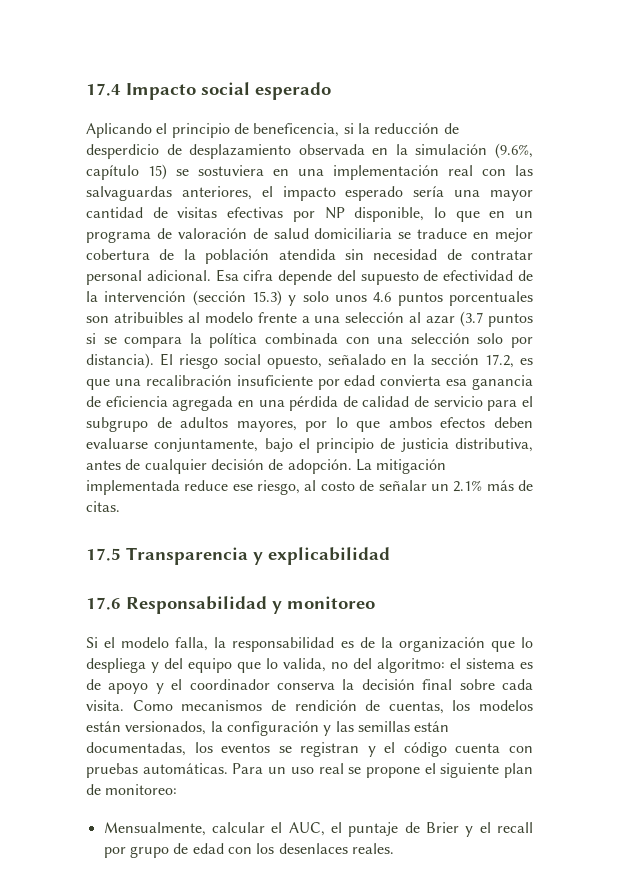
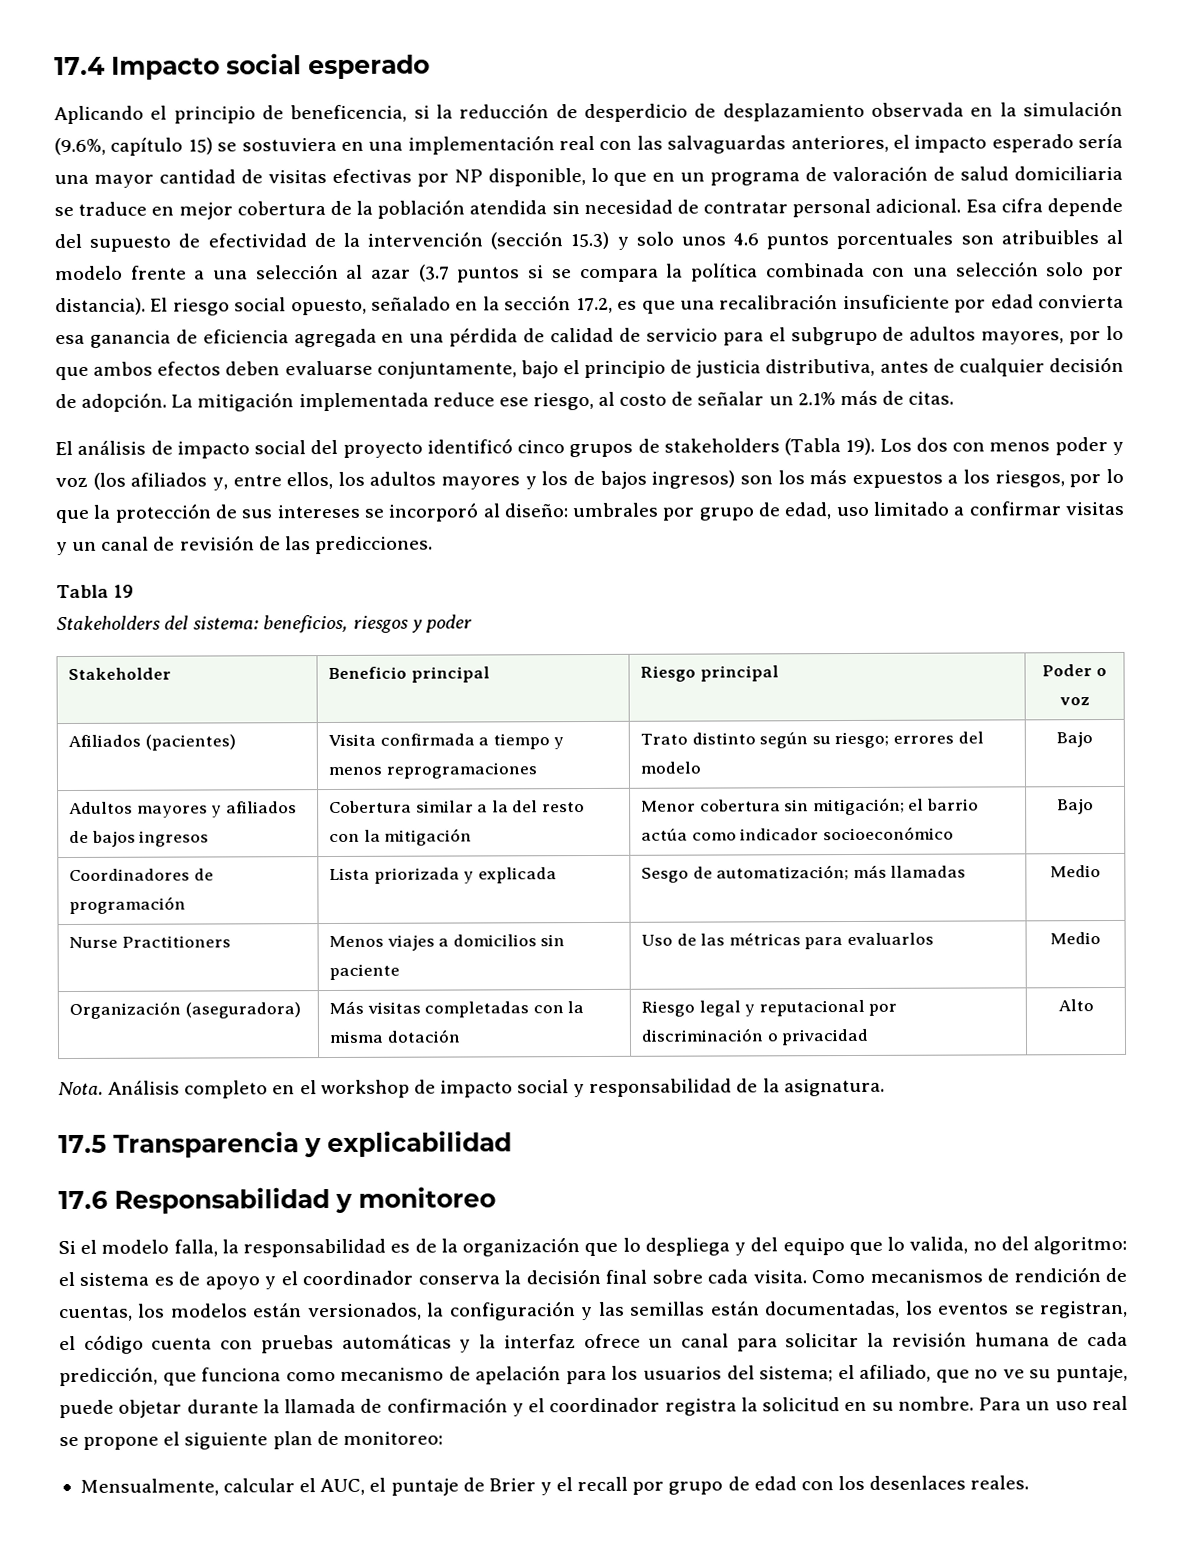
+ El análisis de impacto social del proyecto identificó cinco grupos de stakeholders (Tabla 19). Los dos con menos poder y voz (los afiliados y, entre ellos, los adultos mayores y los de bajos ingresos) son los más expuestos a los riesgos, por lo que la protección de sus intereses se incorporó al diseño: umbrales por grupo de edad, uso limitado a confirmar visitas y un canal de revisión de las predicciones.
+ Tabla 19
+ Stakeholders del sistema: beneficios, riesgos y poder
+ Stakeholder | Beneficio principal | Riesgo principal | Poder o voz
+ Afiliados (pacientes) | Visita confirmada a tiempo y menos reprogramaciones | Trato distinto según su riesgo; errores del modelo | Bajo
+ Adultos mayores y afiliados de bajos ingresos | Cobertura similar a la del resto con la mitigación | Menor cobertura sin mitigación; el barrio actúa como indicador socioeconómico | Bajo
+ Coordinadores de programación | Lista priorizada y explicada | Sesgo de automatización; más llamadas | Medio
+ Nurse Practitioners | Menos viajes a domicilios sin paciente | Uso de las métricas para evaluarlos | Medio
+ Organización (aseguradora) | Más visitas completadas con la misma dotación | Riesgo legal y reputacional por discriminación o privacidad | Alto
+ Nota. Análisis completo en el workshop de impacto social y responsabilidad de la asignatura.
- Como mecanismos de rendición de cuentas, los modelos están versionados, la configuración y las semillas están documentadas, los eventos se registran y el código cuenta con pruebas automáticas.
+ Como mecanismos de rendición de cuentas, los modelos están versionados, la configuración y las semillas están documentadas, los eventos se registran, el código cuenta con pruebas automáticas y la interfaz ofrece un canal para solicitar la revisión humana de cada predicción, que funciona como mecanismo de apelación para los usuarios del sistema; el afiliado, que no ve su puntaje, puede objetar durante la llamada de confirmación y el coordinador registra la solicitud en su nombre.

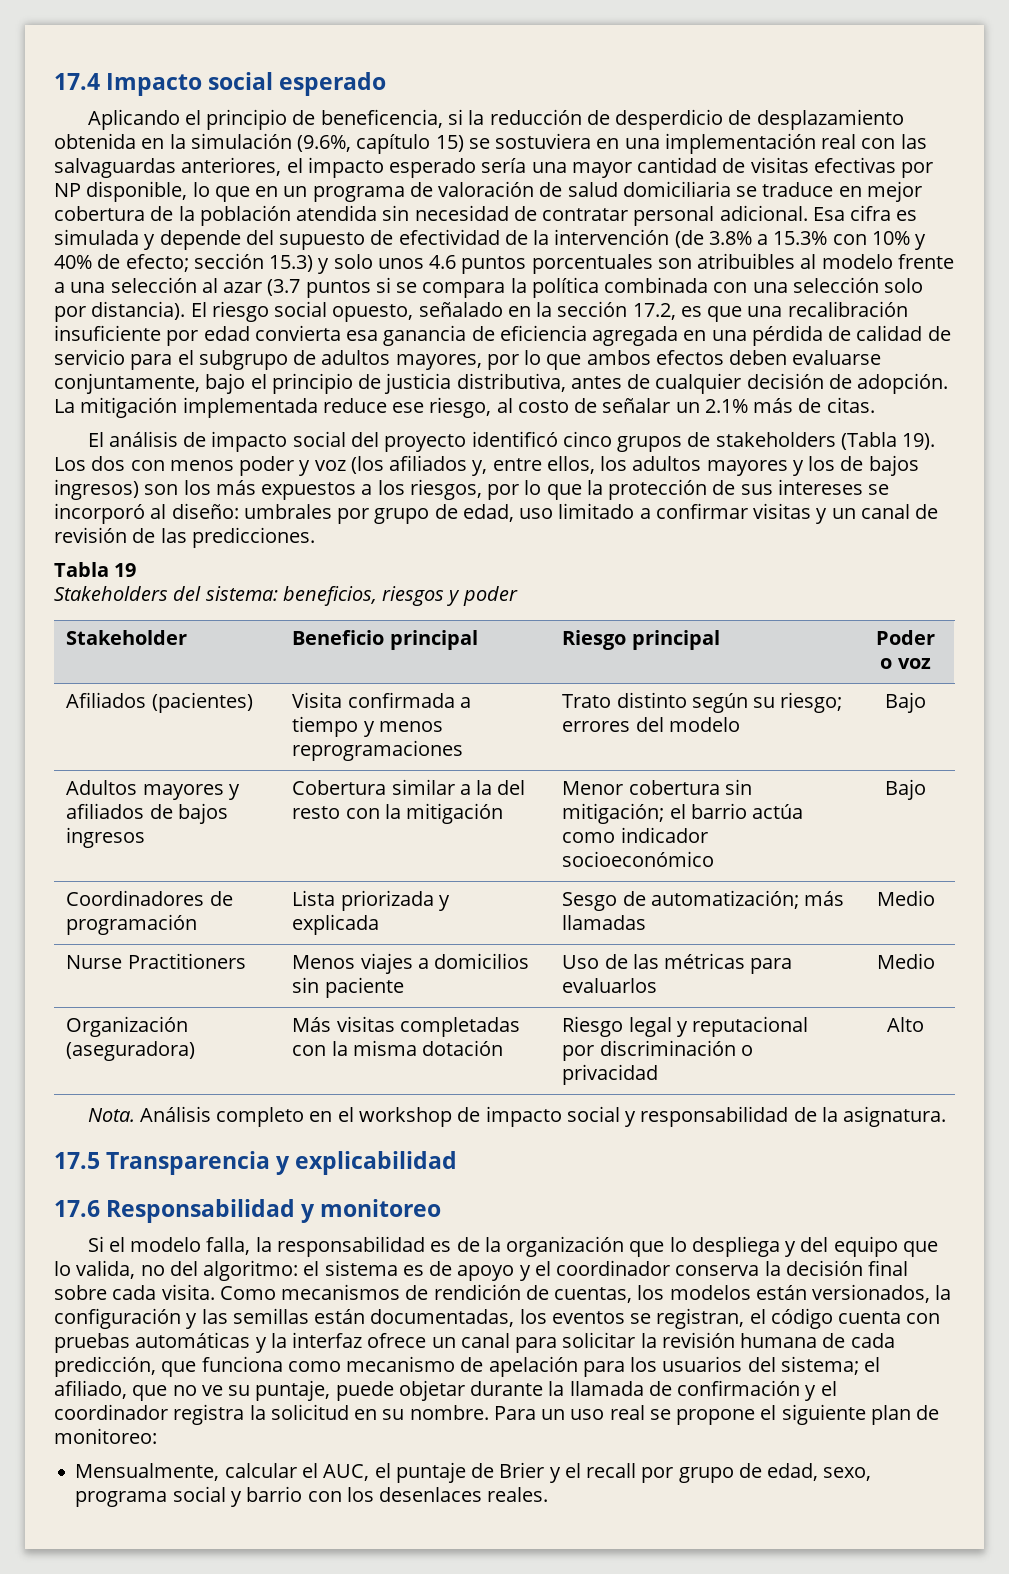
- Aplicando el principio de beneficencia, si la reducción de desperdicio de desplazamiento observada en la simulación (9.6%, capítulo 15) se sostuviera en una implementación real con las salvaguardas anteriores, el impacto esperado sería una mayor cantidad de visitas efectivas por NP disponible, lo que en un programa de valoración de salud domiciliaria se traduce en mejor cobertura de la población atendida sin necesidad de contratar personal adicional.
+ Aplicando el principio de beneficencia, si la reducción de desperdicio de desplazamiento obtenida en la simulación (9.6%, capítulo 15) se sostuviera en una implementación real con las salvaguardas anteriores, el impacto esperado sería una mayor cantidad de visitas efectivas por NP disponible, lo que en un programa de valoración de salud domiciliaria se traduce en mejor cobertura de la población atendida sin necesidad de contratar personal adicional.
- Esa cifra depende del supuesto de efectividad de la intervención (sección 15.3) y solo unos 4.6 puntos porcentuales son atribuibles al modelo frente a una selección al azar (3.7 puntos si se compara la política combinada con una selección solo por distancia).
+ Esa cifra es simulada y depende del supuesto de efectividad de la intervención (de 3.8% a 15.3% con 10% y 40% de efecto; sección 15.3) y solo unos 4.6 puntos porcentuales son atribuibles al modelo frente a una selección al azar (3.7 puntos si se compara la política combinada con una selección solo por distancia).
- Mensualmente, calcular el AUC, el puntaje de Brier y el recall por grupo de edad con los desenlaces reales.
+ Mensualmente, calcular el AUC, el puntaje de Brier y el recall por grupo de edad, sexo, programa social y barrio con los desenlaces reales.

